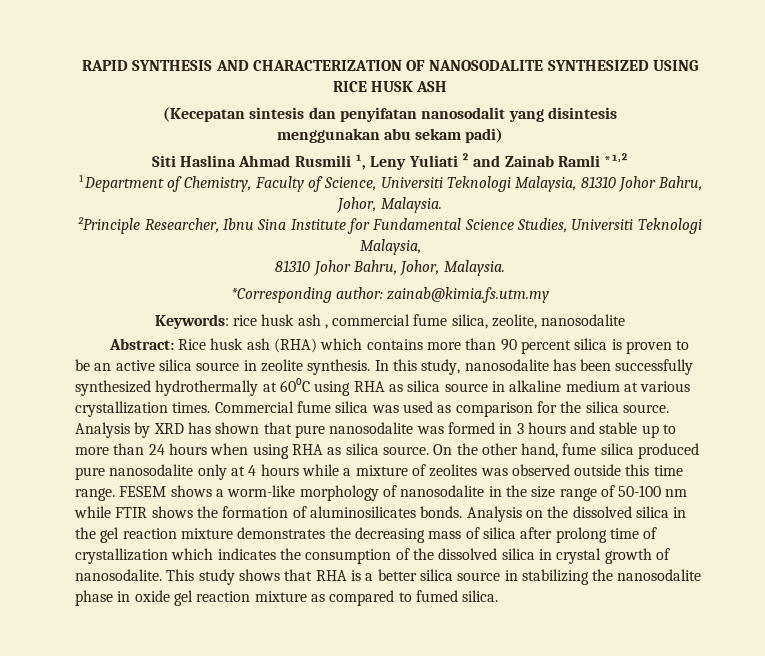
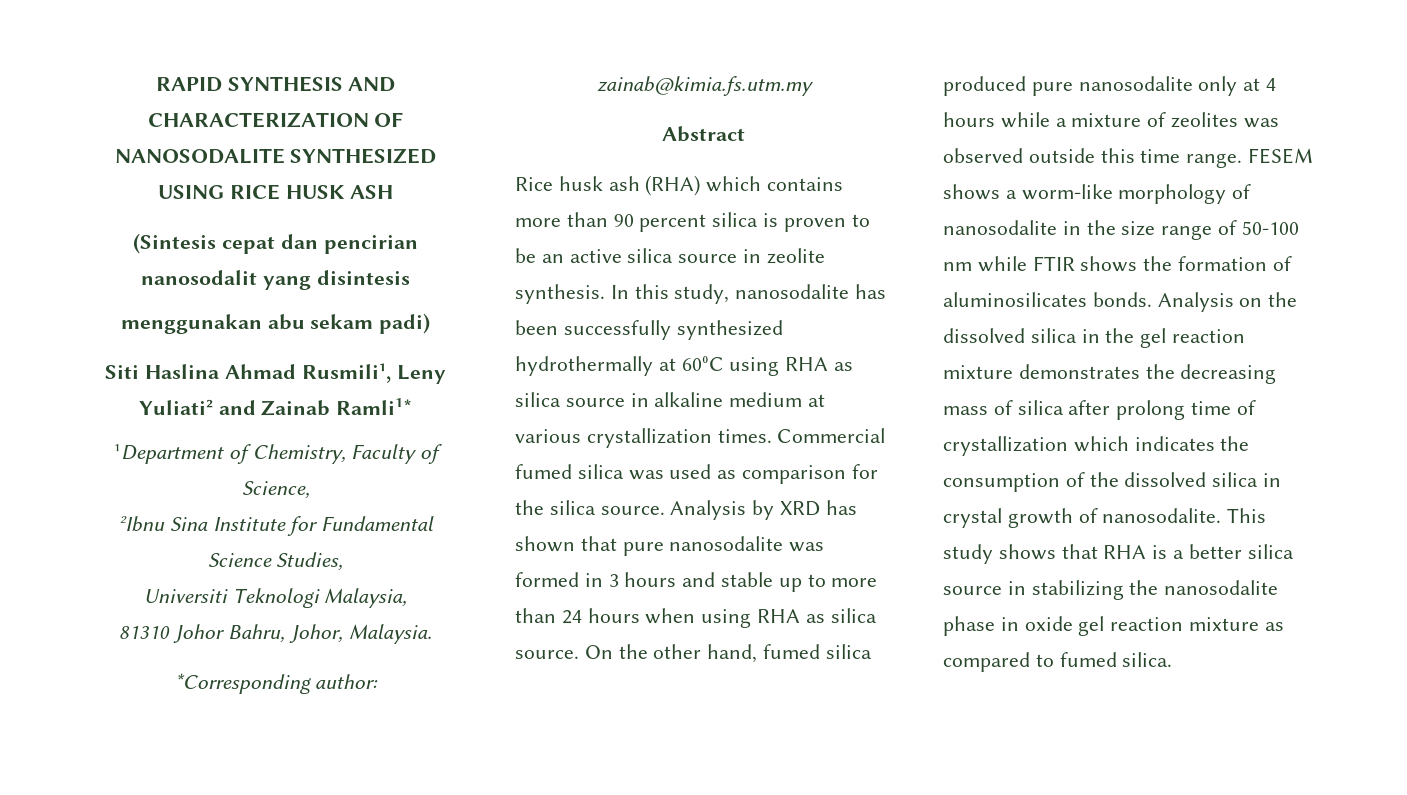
- (Kecepatan sintesis dan penyifatan nanosodalit yang disintesis
+ (Sintesis cepat dan pencirian nanosodalit yang disintesis
- Siti Haslina Ahmad Rusmili ¹, Leny Yuliati ² and Zainab Ramli *¹,²
+ Siti Haslina Ahmad Rusmili¹, Leny Yuliati² and Zainab Ramli1*
- ¹Department of Chemistry, Faculty of Science, Universiti Teknologi Malaysia, 81310 Johor Bahru, Johor, Malaysia.
- ²Principle Researcher, Ibnu Sina Institute for Fundamental Science Studies, Universiti Teknologi Malaysia,
+ ¹Department of Chemistry, Faculty of Science,
+ ²Ibnu Sina Institute for Fundamental Science Studies,
+ Universiti Teknologi Malaysia,
- Keywords: rice husk ash , commercial fume silica, zeolite, nanosodalite
- Abstract: Rice husk ash (RHA) which contains more than 90 percent silica is proven to be an active silica source in zeolite synthesis.
+ Abstract
+ Rice husk ash (RHA) which contains more than 90 percent silica is proven to be an active silica source in zeolite synthesis.
- Commercial fume silica was used as comparison for the silica source.
+ Commercial fumed silica was used as comparison for the silica source.
- On the other hand, fume silica produced pure nanosodalite only at 4 hours while a mixture of zeolites was observed outside this time range.
+ On the other hand, fumed silica produced pure nanosodalite only at 4 hours while a mixture of zeolites was observed outside this time range.

